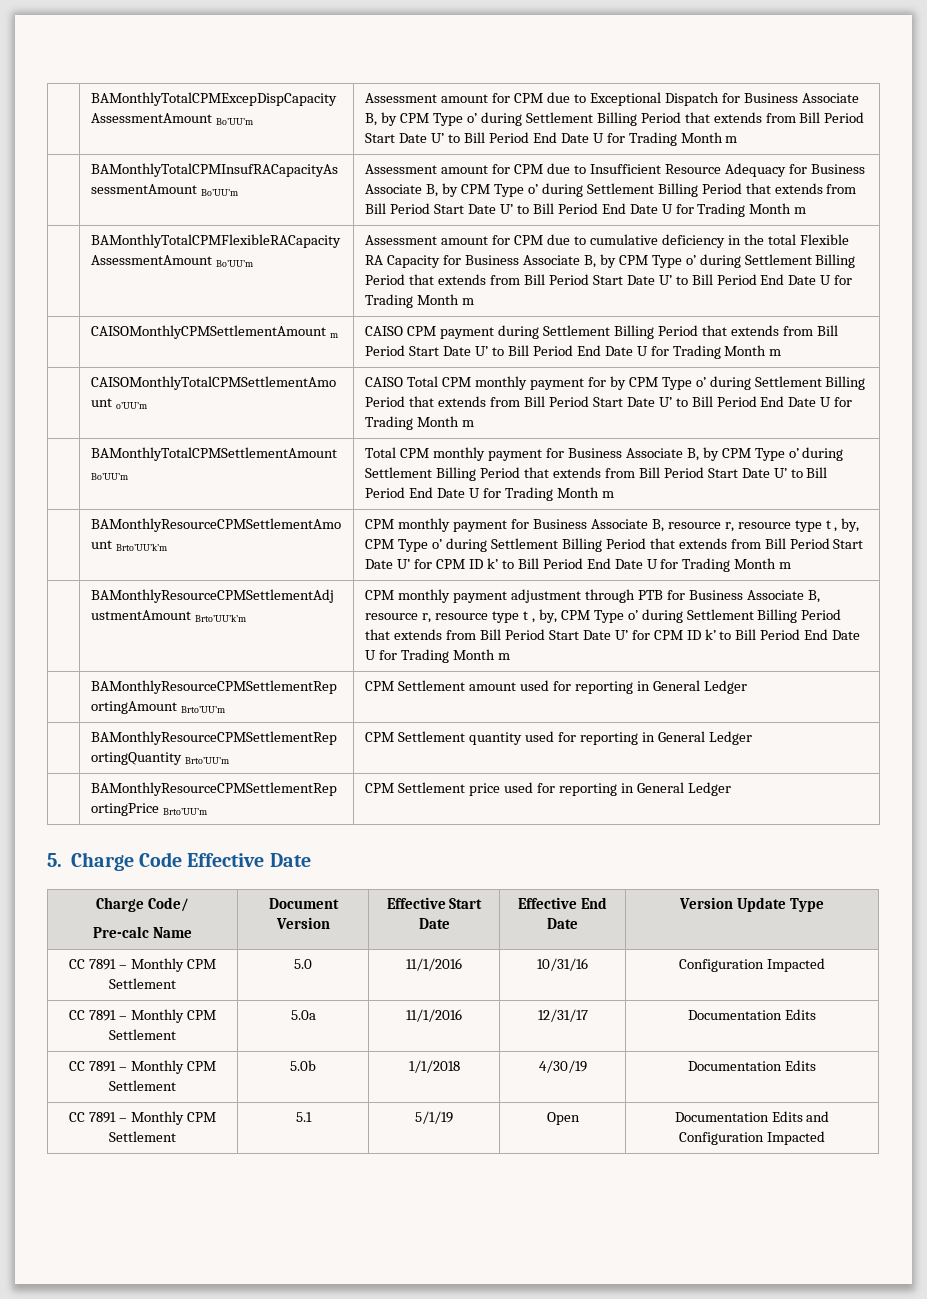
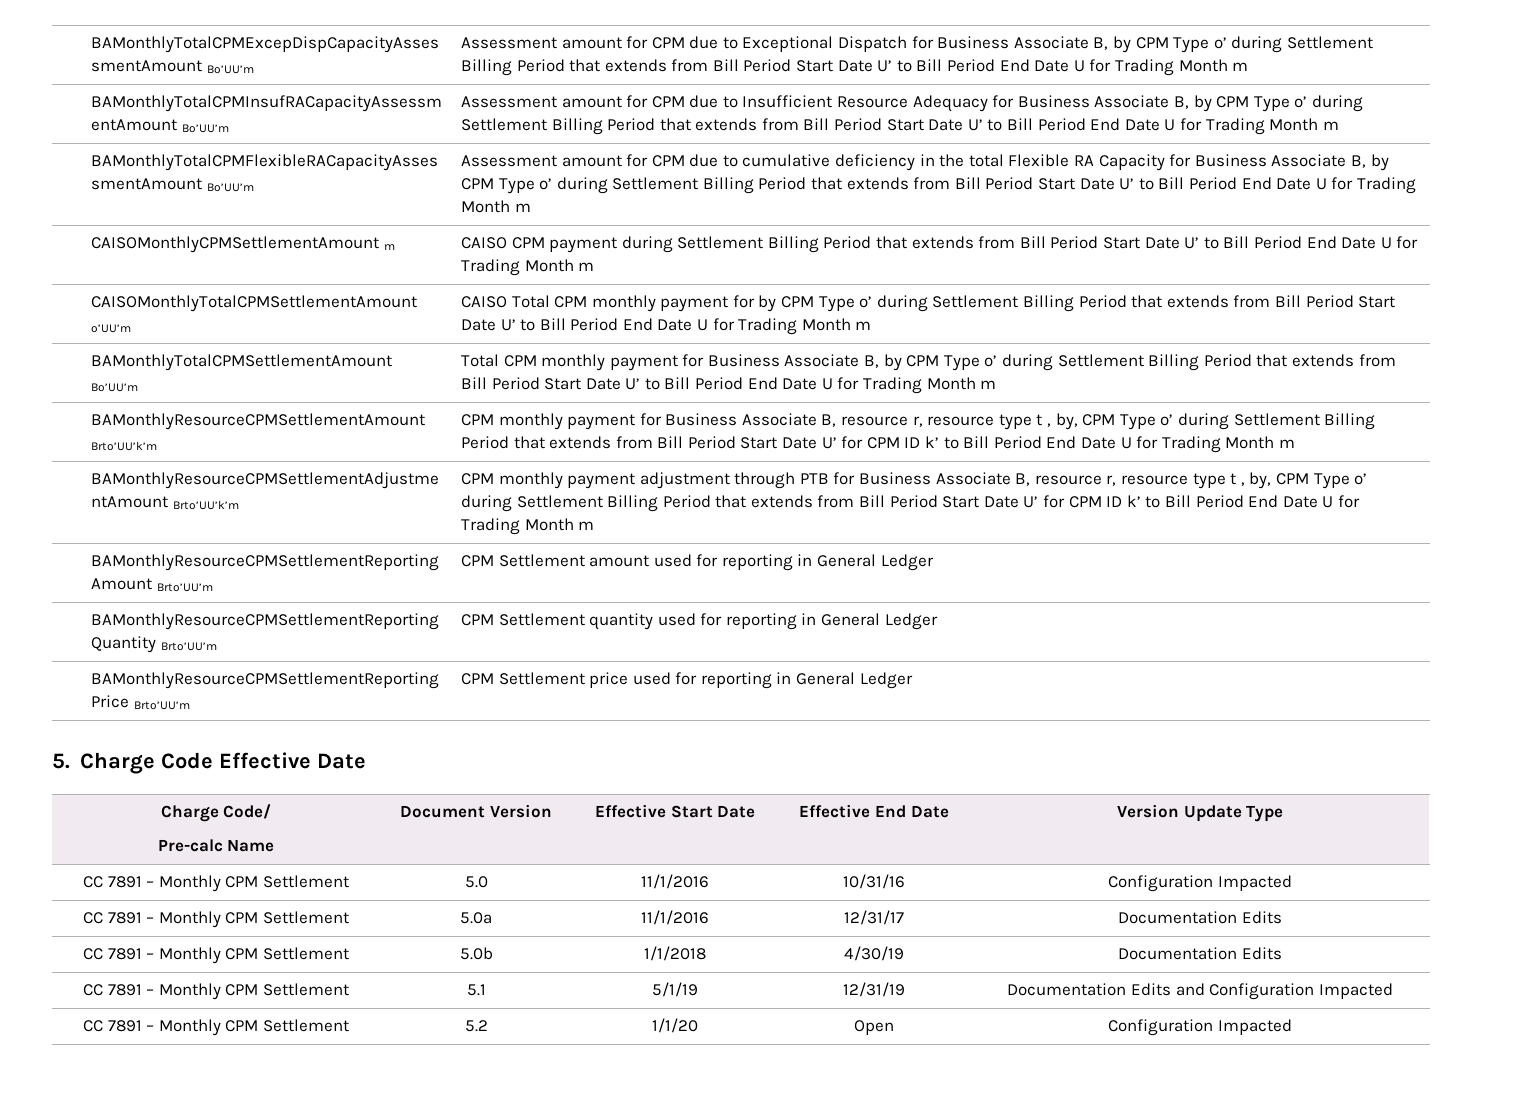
- CC 7891 – Monthly CPM Settlement | 5.1 | 5/1/19 | Open | Documentation Edits and Configuration Impacted
+ CC 7891 – Monthly CPM Settlement | 5.1 | 5/1/19 | 12/31/19 | Documentation Edits and Configuration Impacted
+ CC 7891 – Monthly CPM Settlement | 5.2 | 1/1/20 | Open | Configuration Impacted

